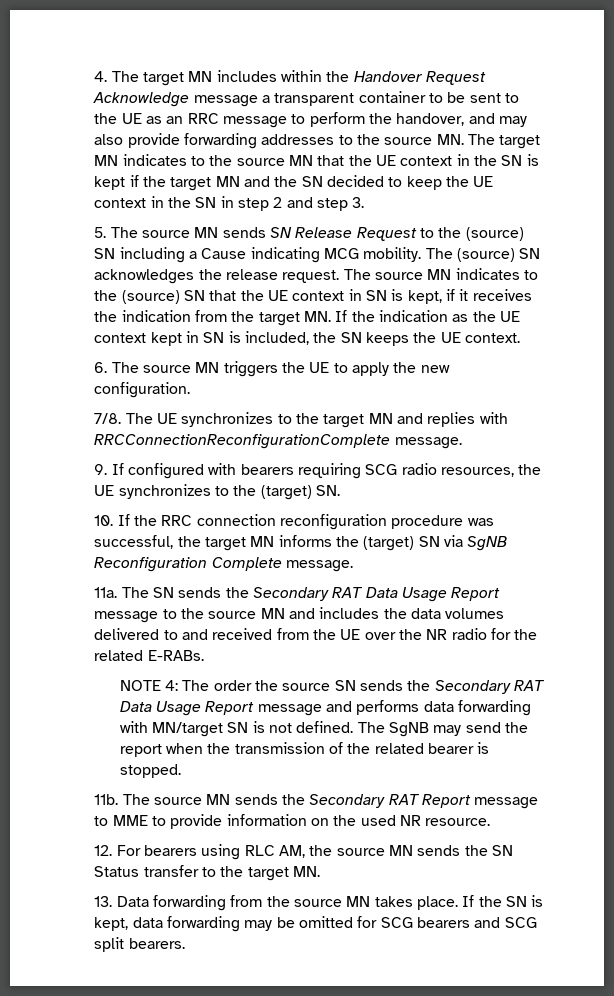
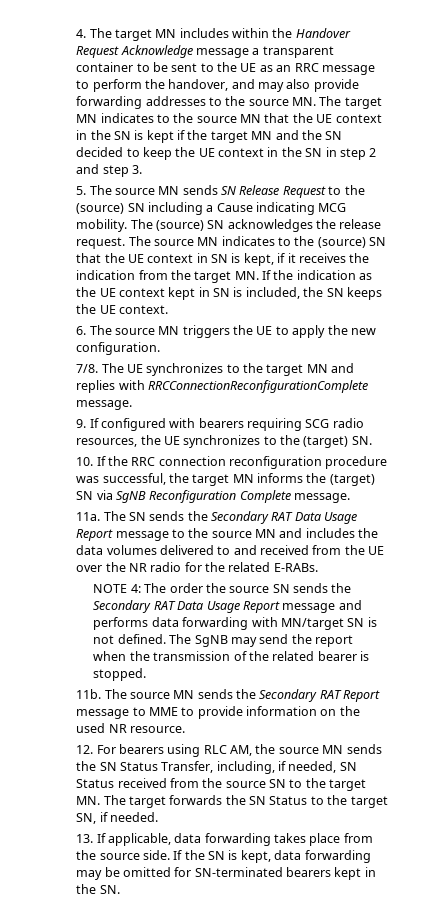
- 12. For bearers using RLC AM, the source MN sends the SN Status transfer to the target MN.
- 13. Data forwarding from the source MN takes place.
+ 12. For bearers using RLC AM, the source MN sends the SN Status Transfer, including, if needed, SN Status received from the source SN to the target MN. The target forwards the SN Status to the target SN, if needed.
+ 13. If applicable, data forwarding takes place from the source side.
- If the SN is kept, data forwarding may be omitted for SCG bearers and SCG split bearers.
+ If the SN is kept, data forwarding may be omitted for SN-terminated bearers kept in the SN.

